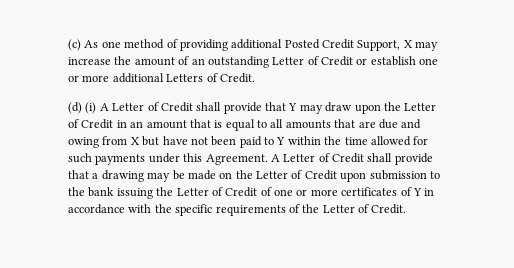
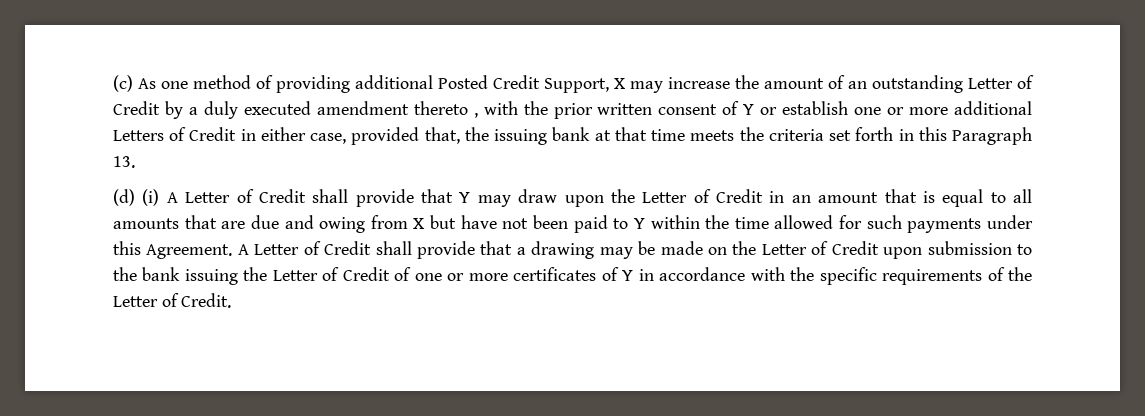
- (c) As one method of providing additional Posted Credit Support, X may increase the amount of an outstanding Letter of Credit or establish one or more additional Letters of Credit.
+ (c) As one method of providing additional Posted Credit Support, X may increase the amount of an outstanding Letter of Credit by a duly executed amendment thereto , with the prior written consent of Y or establish one or more additional Letters of Credit in either case, provided that, the issuing bank at that time meets the criteria set forth in this Paragraph 13.

